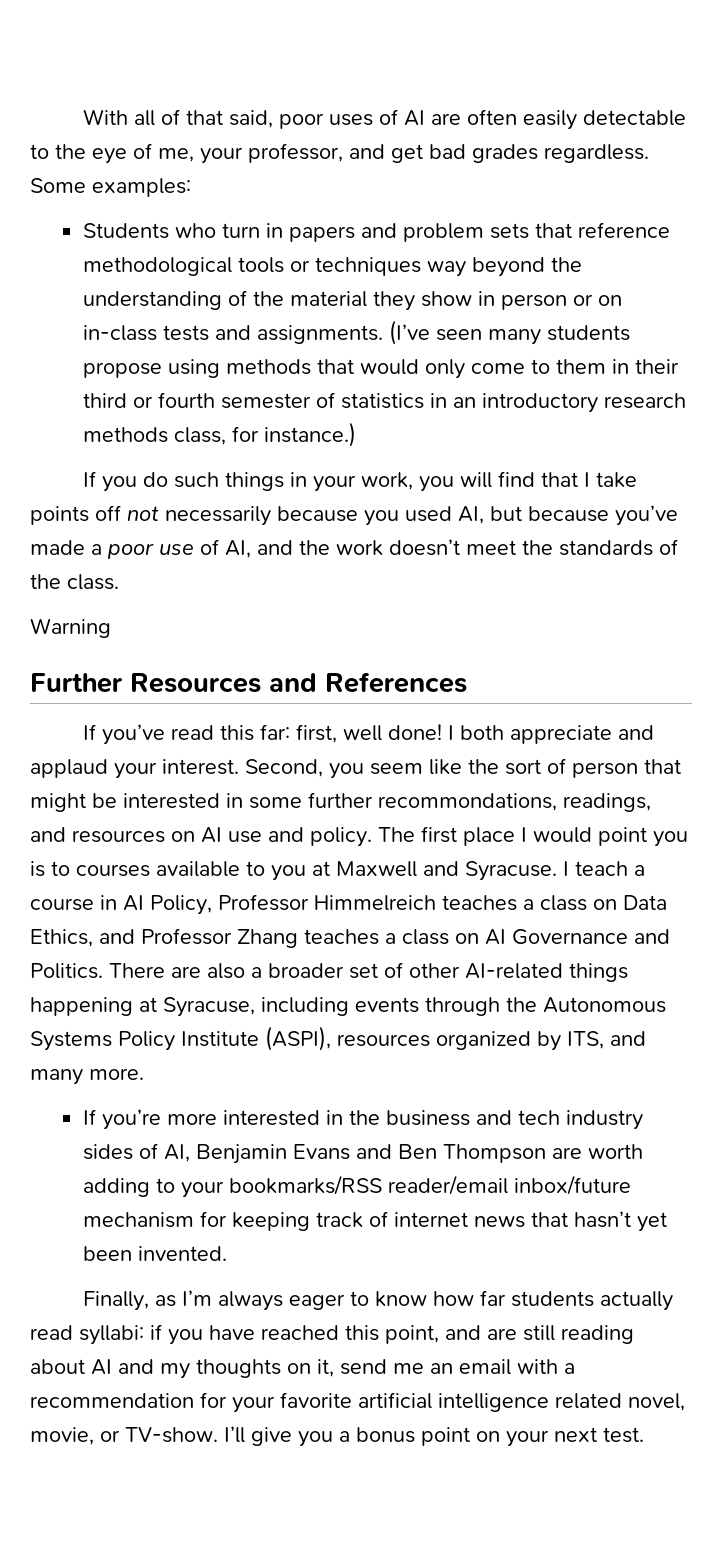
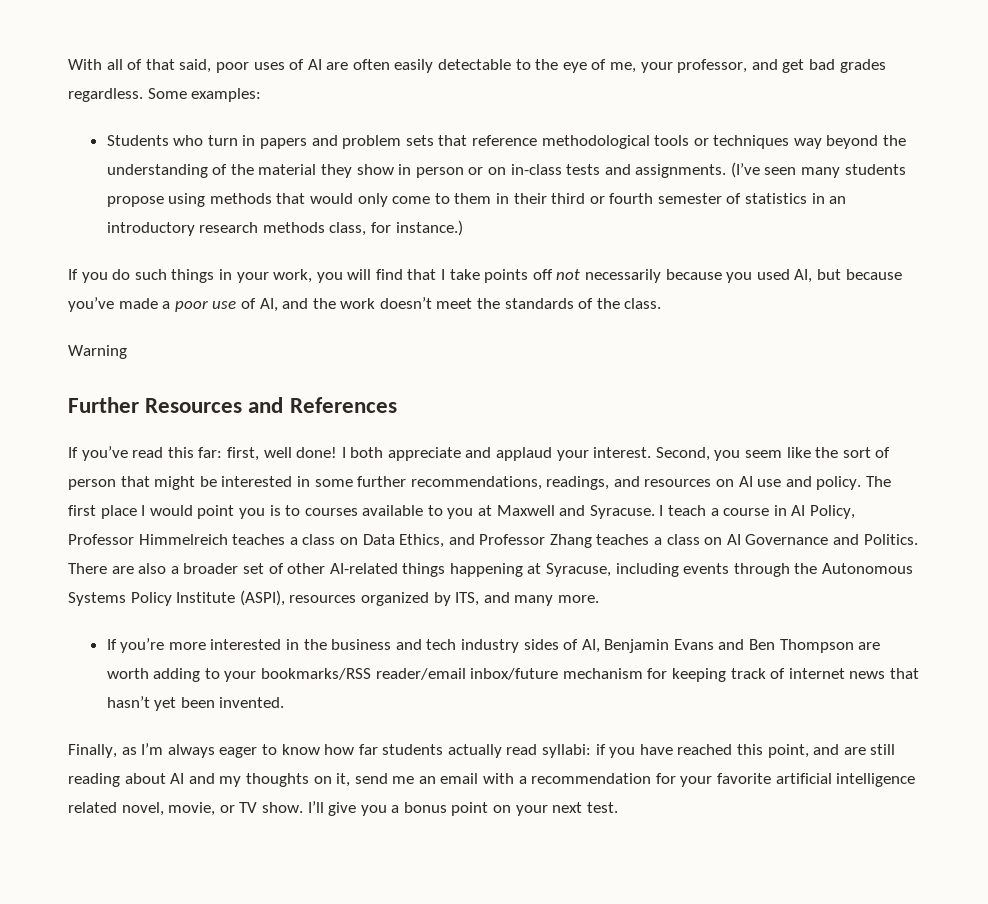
- Second, you seem like the sort of person that might be interested in some further recommondations, readings, and resources on AI use and policy.
+ Second, you seem like the sort of person that might be interested in some further recommendations, readings, and resources on AI use and policy.
- Finally, as I’m always eager to know how far students actually read syllabi: if you have reached this point, and are still reading about AI and my thoughts on it, send me an email with a recommendation for your favorite artificial intelligence related novel, movie, or TV-show.
+ Finally, as I’m always eager to know how far students actually read syllabi: if you have reached this point, and are still reading about AI and my thoughts on it, send me an email with a recommendation for your favorite artificial intelligence related novel, movie, or TV show.

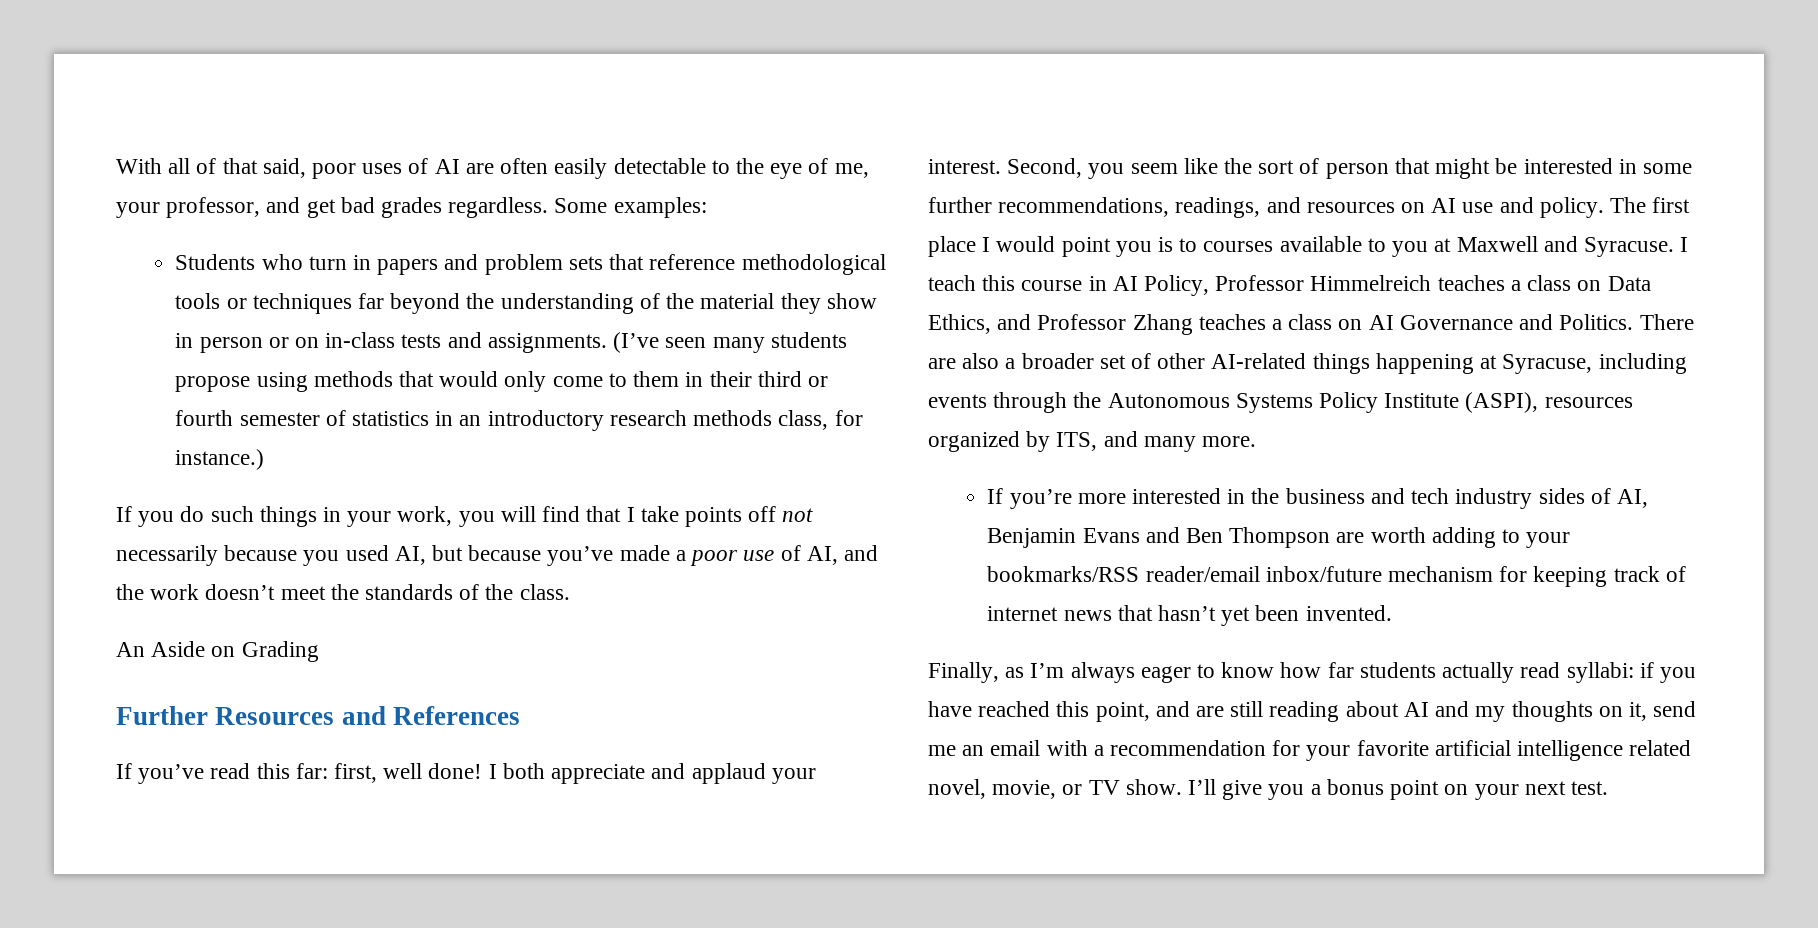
- Students who turn in papers and problem sets that reference methodological tools or techniques way beyond the understanding of the material they show in person or on in-class tests and assignments.
+ Students who turn in papers and problem sets that reference methodological tools or techniques far beyond the understanding of the material they show in person or on in-class tests and assignments.
- Warning
+ An Aside on Grading
- I teach a course in AI Policy, Professor Himmelreich teaches a class on Data Ethics, and Professor Zhang teaches a class on AI Governance and Politics.
+ I teach this course in AI Policy, Professor Himmelreich teaches a class on Data Ethics, and Professor Zhang teaches a class on AI Governance and Politics.

